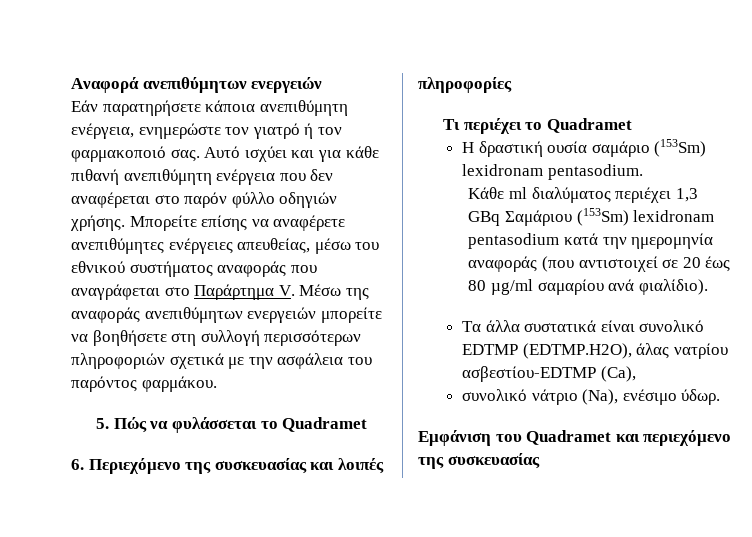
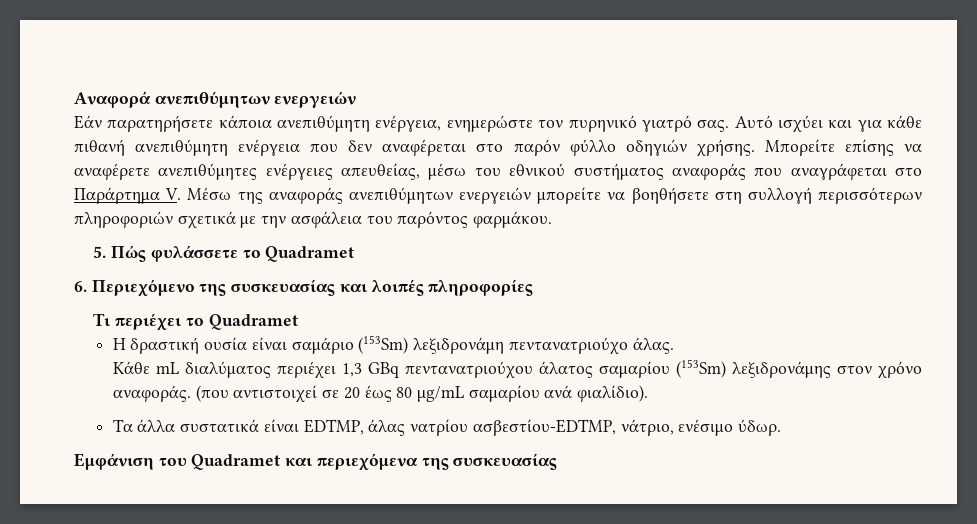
- Εάν παρατηρήσετε κάποια ανεπιθύμητη ενέργεια, ενημερώστε τον γιατρό ή τον φαρμακοποιό σας.
+ Εάν παρατηρήσετε κάποια ανεπιθύμητη ενέργεια, ενημερώστε τον πυρηνικό γιατρό σας.
- 5. Πώς να φυλάσσεται το Quadramet
+ 5. Πώς φυλάσσετε το Quadramet
- Η δραστική ουσία σαμάριο (153Sm) lexidronam pentasodium.
+ Η δραστική ουσία είναι σαμάριο (153Sm) λεξιδρονάμη πεντανατριούχο άλας.
- Κάθε ml διαλύματος περιέχει 1,3 GBq Σαμάριου (153Sm) lexidronam pentasodium κατά την ημερομηνία αναφοράς (που αντιστοιχεί σε 20 έως 80 µg/ml σαμαρίου ανά φιαλίδιο).
+ Κάθε mL διαλύματος περιέχει 1,3 GBq πεντανατριούχου άλατος σαμαρίου (153Sm) λεξιδρονάμης στον χρόνο αναφοράς. (που αντιστοιχεί σε 20 έως 80 µg/mL σαμαρίου ανά φιαλίδιο).
- Τα άλλα συστατικά είναι συνολικό EDTMP (EDTMP.H2O), άλας νατρίου ασβεστίου-EDTMP (Ca),
- συνολικό νάτριο (Na), ενέσιμο ύδωρ.
+ Τα άλλα συστατικά είναι EDTMP, άλας νατρίου ασβεστίου-EDTMP, νάτριο, ενέσιμο ύδωρ.
- Εμφάνιση του Quadramet και περιεχόμενο της συσκευασίας
+ Εμφάνιση του Quadramet και περιεχόμενα της συσκευασίας

